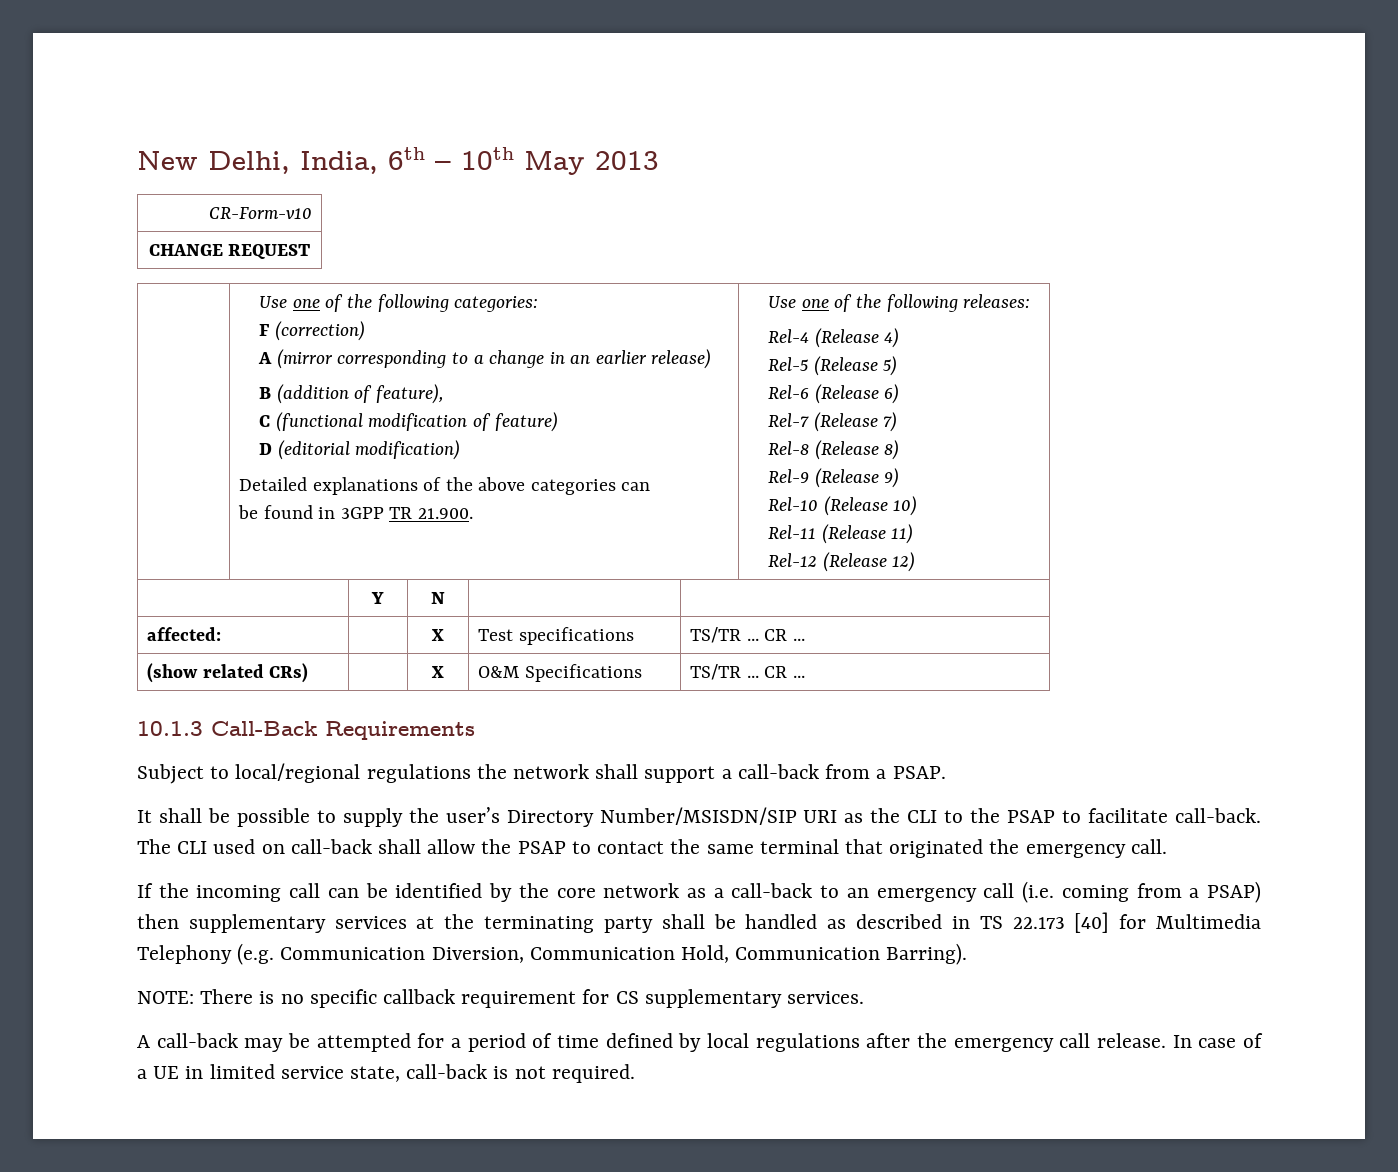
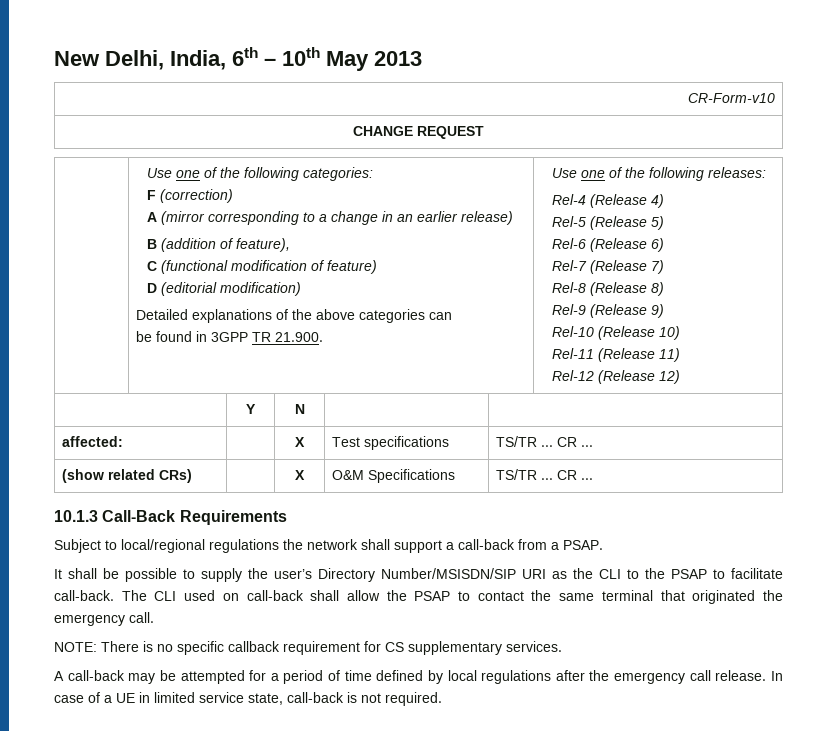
- If the incoming call can be identified by the core network as a call-back to an emergency call (i.e. coming from a PSAP) then supplementary services at the terminating party shall be handled as described in TS 22.173 [40] for Multimedia Telephony (e.g. Communication Diversion, Communication Hold, Communication Barring).

